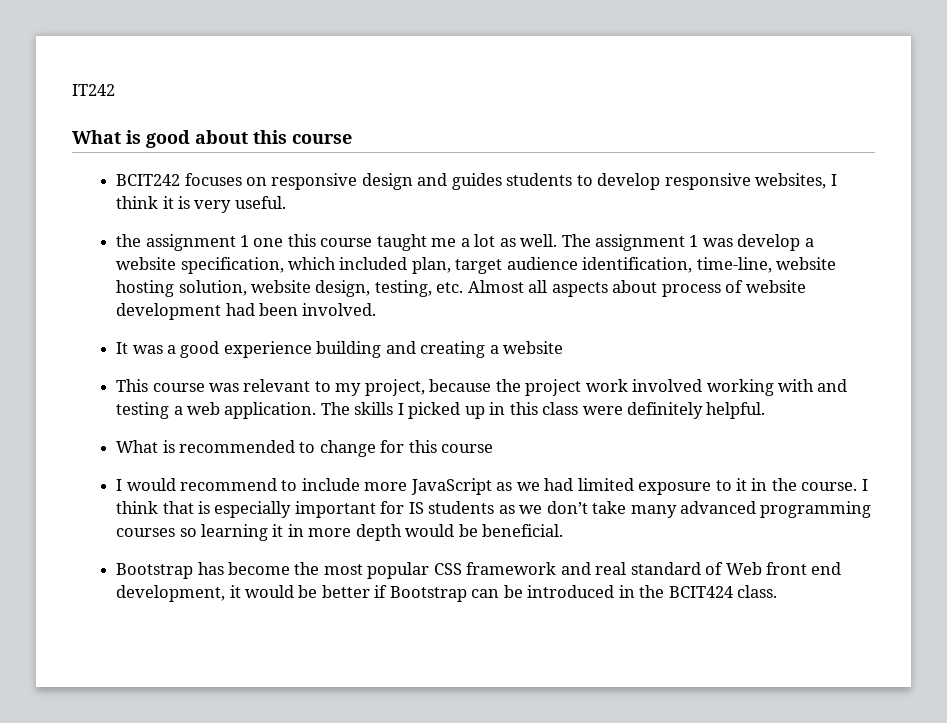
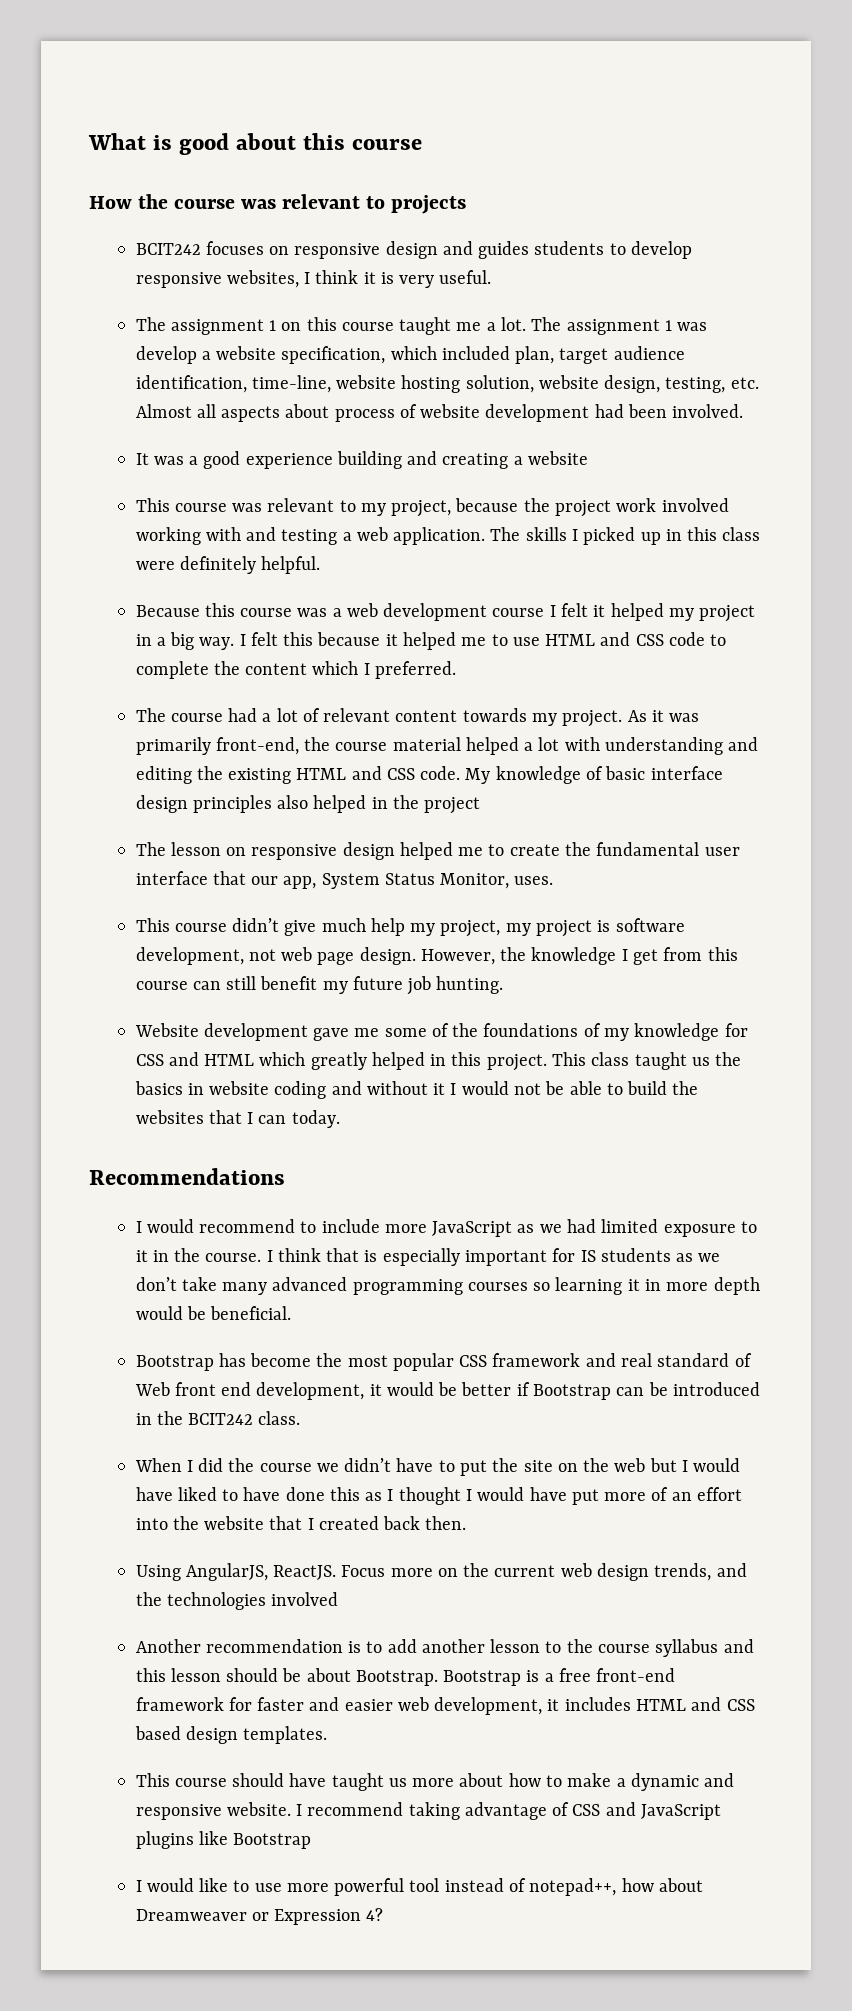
- IT242
+ How the course was relevant to projects
- the assignment 1 one this course taught me a lot as well.
+ The assignment 1 on this course taught me a lot.
- What is recommended to change for this course
+ Because this course was a web development course I felt it helped my project in a big way. I felt this because it helped me to use HTML and CSS code to complete the content which I preferred.
+ The course had a lot of relevant content towards my project. As it was primarily front-end, the course material helped a lot with understanding and editing the existing HTML and CSS code. My knowledge of basic interface design principles also helped in the project
+ The lesson on responsive design helped me to create the fundamental user interface that our app, System Status Monitor, uses.
+ This course didn’t give much help my project, my project is software development, not web page design. However, the knowledge I get from this course can still benefit my future job hunting.
+ Website development gave me some of the foundations of my knowledge for CSS and HTML which greatly helped in this project. This class taught us the basics in website coding and without it I would not be able to build the websites that I can today.
+ Recommendations
- Bootstrap has become the most popular CSS framework and real standard of Web front end development, it would be better if Bootstrap can be introduced in the BCIT424 class.
+ Bootstrap has become the most popular CSS framework and real standard of Web front end development, it would be better if Bootstrap can be introduced in the BCIT242 class.
+ When I did the course we didn’t have to put the site on the web but I would have liked to have done this as I thought I would have put more of an effort into the website that I created back then.
+ Using AngularJS, ReactJS. Focus more on the current web design trends, and the technologies involved
+ Another recommendation is to add another lesson to the course syllabus and this lesson should be about Bootstrap. Bootstrap is a free front-end framework for faster and easier web development, it includes HTML and CSS based design templates.
+ This course should have taught us more about how to make a dynamic and responsive website. I recommend taking advantage of CSS and JavaScript plugins like Bootstrap
+ I would like to use more powerful tool instead of notepad++, how about Dreamweaver or Expression 4?

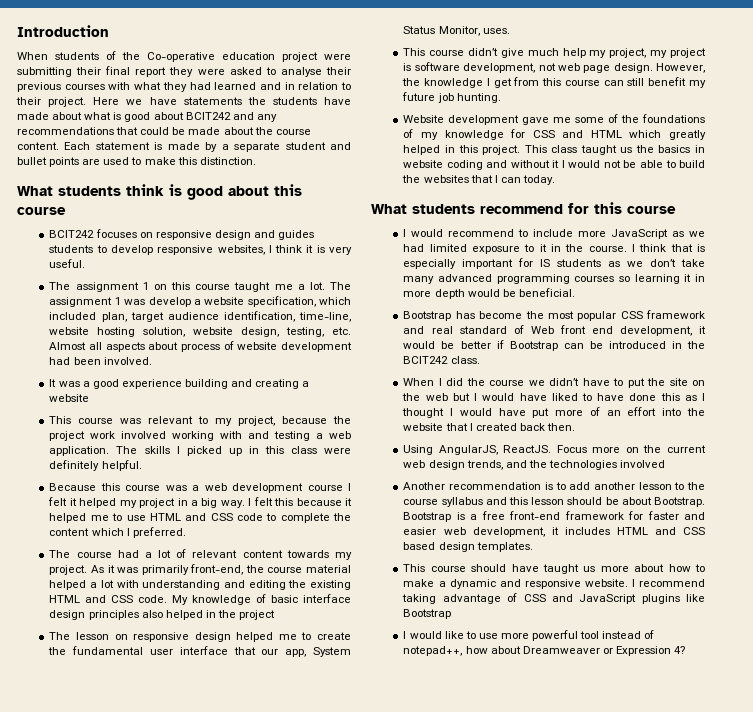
- What is good about this course
+ Introduction
+ When students of the Co-operative education project were submitting their final report they were asked to analyse their previous courses with what they had learned and in relation to their project. Here we have statements the students have made about what is good about BCIT242 and any recommendations that could be made about the course content. Each statement is made by a separate student and bullet points are used to make this distinction.
+ What students think is good about this course
- How the course was relevant to projects
- Recommendations
+ What students recommend for this course

